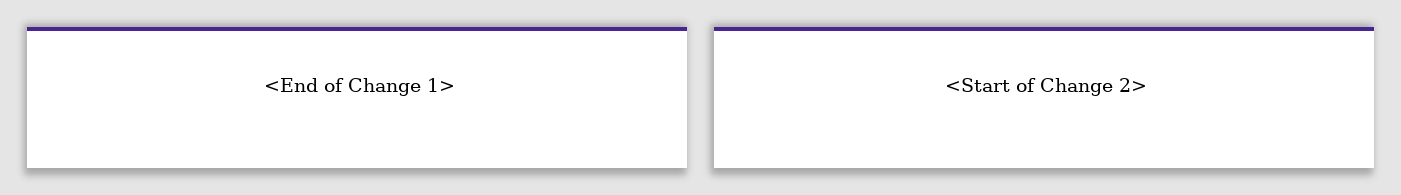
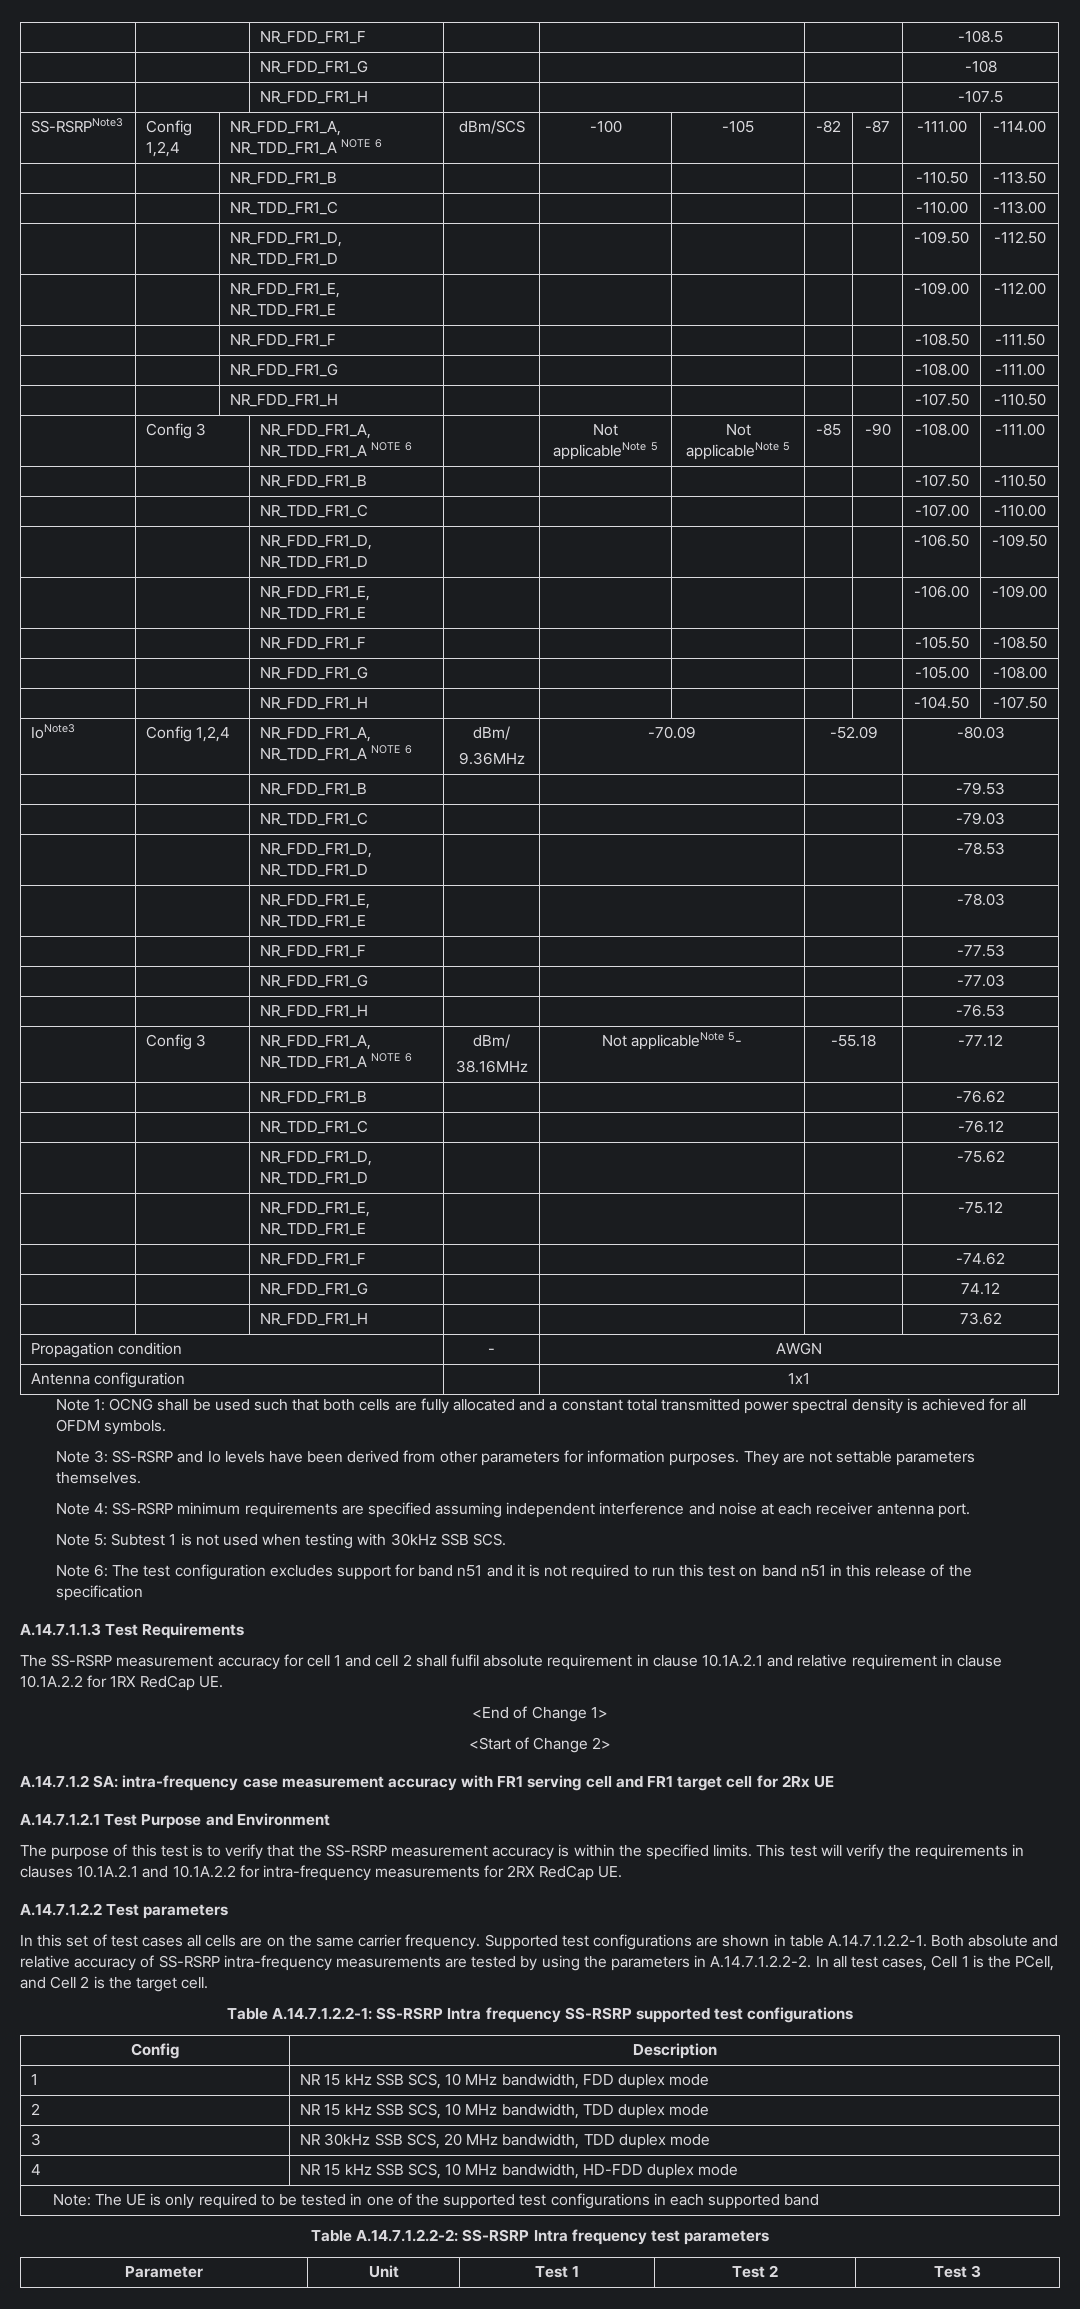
+ | | NR_FDD_FR1_F | | | | -108.5
+ | | NR_FDD_FR1_G | | | | -108
+ | | NR_FDD_FR1_H | | | | -107.5
+ SS-RSRPNote3 | Config 1,2,4 | NR_FDD_FR1_A, NR_TDD_FR1_A NOTE 6 | dBm/SCS | -100 | -105 | -82 | -87 | -111.00 | -114.00
+ | | NR_FDD_FR1_B | | | | | | -110.50 | -113.50
+ | | NR_TDD_FR1_C | | | | | | -110.00 | -113.00
+ | | NR_FDD_FR1_D, NR_TDD_FR1_D | | | | | | -109.50 | -112.50
+ | | NR_FDD_FR1_E, NR_TDD_FR1_E | | | | | | -109.00 | -112.00
+ | | NR_FDD_FR1_F | | | | | | -108.50 | -111.50
+ | | NR_FDD_FR1_G | | | | | | -108.00 | -111.00
+ | | NR_FDD_FR1_H | | | | | | -107.50 | -110.50
+ | Config 3 | NR_FDD_FR1_A, NR_TDD_FR1_A NOTE 6 | | Not applicableNote 5 | Not applicableNote 5 | -85 | -90 | -108.00 | -111.00
+ | | NR_FDD_FR1_B | | | | | | -107.50 | -110.50
+ | | NR_TDD_FR1_C | | | | | | -107.00 | -110.00
+ | | NR_FDD_FR1_D, NR_TDD_FR1_D | | | | | | -106.50 | -109.50
+ | | NR_FDD_FR1_E, NR_TDD_FR1_E | | | | | | -106.00 | -109.00
+ | | NR_FDD_FR1_F | | | | | | -105.50 | -108.50
+ | | NR_FDD_FR1_G | | | | | | -105.00 | -108.00
+ | | NR_FDD_FR1_H | | | | | | -104.50 | -107.50
+ IoNote3 | Config 1,2,4 | NR_FDD_FR1_A, NR_TDD_FR1_A NOTE 6 | dBm/
+ 9.36MHz | -70.09 | -52.09 | -80.03
+ | | NR_FDD_FR1_B | | | | -79.53
+ | | NR_TDD_FR1_C | | | | -79.03
+ | | NR_FDD_FR1_D, NR_TDD_FR1_D | | | | -78.53
+ | | NR_FDD_FR1_E, NR_TDD_FR1_E | | | | -78.03
+ | | NR_FDD_FR1_F | | | | -77.53
+ | | NR_FDD_FR1_G | | | | -77.03
+ | | NR_FDD_FR1_H | | | | -76.53
+ | Config 3 | NR_FDD_FR1_A, NR_TDD_FR1_A NOTE 6 | dBm/
+ 38.16MHz | Not applicableNote 5- | -55.18 | -77.12
+ | | NR_FDD_FR1_B | | | | -76.62
+ | | NR_TDD_FR1_C | | | | -76.12
+ | | NR_FDD_FR1_D, NR_TDD_FR1_D | | | | -75.62
+ | | NR_FDD_FR1_E, NR_TDD_FR1_E | | | | -75.12
+ | | NR_FDD_FR1_F | | | | -74.62
+ | | NR_FDD_FR1_G | | | | 74.12
+ | | NR_FDD_FR1_H | | | | 73.62
+ Propagation condition | - | AWGN
+ Antenna configuration | | 1x1
+ Note 1: OCNG shall be used such that both cells are fully allocated and a constant total transmitted power spectral density is achieved for all OFDM symbols.
+ Note 3: SS-RSRP and Io levels have been derived from other parameters for information purposes. They are not settable parameters themselves.
+ Note 4: SS-RSRP minimum requirements are specified assuming independent interference and noise at each receiver antenna port.
+ Note 5: Subtest 1 is not used when testing with 30kHz SSB SCS.
+ Note 6: The test configuration excludes support for band n51 and it is not required to run this test on band n51 in this release of the specification
+ A.14.7.1.1.3 Test Requirements
+ The SS-RSRP measurement accuracy for cell 1 and cell 2 shall fulfil absolute requirement in clause 10.1A.2.1 and relative requirement in clause 10.1A.2.2 for 1RX RedCap UE.
+ A.14.7.1.2 SA: intra-frequency case measurement accuracy with FR1 serving cell and FR1 target cell for 2Rx UE
+ A.14.7.1.2.1 Test Purpose and Environment
+ The purpose of this test is to verify that the SS-RSRP measurement accuracy is within the specified limits. This test will verify the requirements in clauses 10.1A.2.1 and 10.1A.2.2 for intra-frequency measurements for 2RX RedCap UE.
+ A.14.7.1.2.2 Test parameters
+ In this set of test cases all cells are on the same carrier frequency. Supported test configurations are shown in table A.14.7.1.2.2-1. Both absolute and relative accuracy of SS-RSRP intra-frequency measurements are tested by using the parameters in A.14.7.1.2.2-2. In all test cases, Cell 1 is the PCell, and Cell 2 is the target cell.
+ Table A.14.7.1.2.2-1: SS-RSRP Intra frequency SS-RSRP supported test configurations
+ Config | Description
+ 1 | NR 15 kHz SSB SCS, 10 MHz bandwidth, FDD duplex mode
+ 2 | NR 15 kHz SSB SCS, 10 MHz bandwidth, TDD duplex mode
+ 3 | NR 30kHz SSB SCS, 20 MHz bandwidth, TDD duplex mode
+ 4 | NR 15 kHz SSB SCS, 10 MHz bandwidth, HD-FDD duplex mode
+ Note: The UE is only required to be tested in one of the supported test configurations in each supported band
+ Table A.14.7.1.2.2-2: SS-RSRP Intra frequency test parameters
+ Parameter | Unit | Test 1 | Test 2 | Test 3

